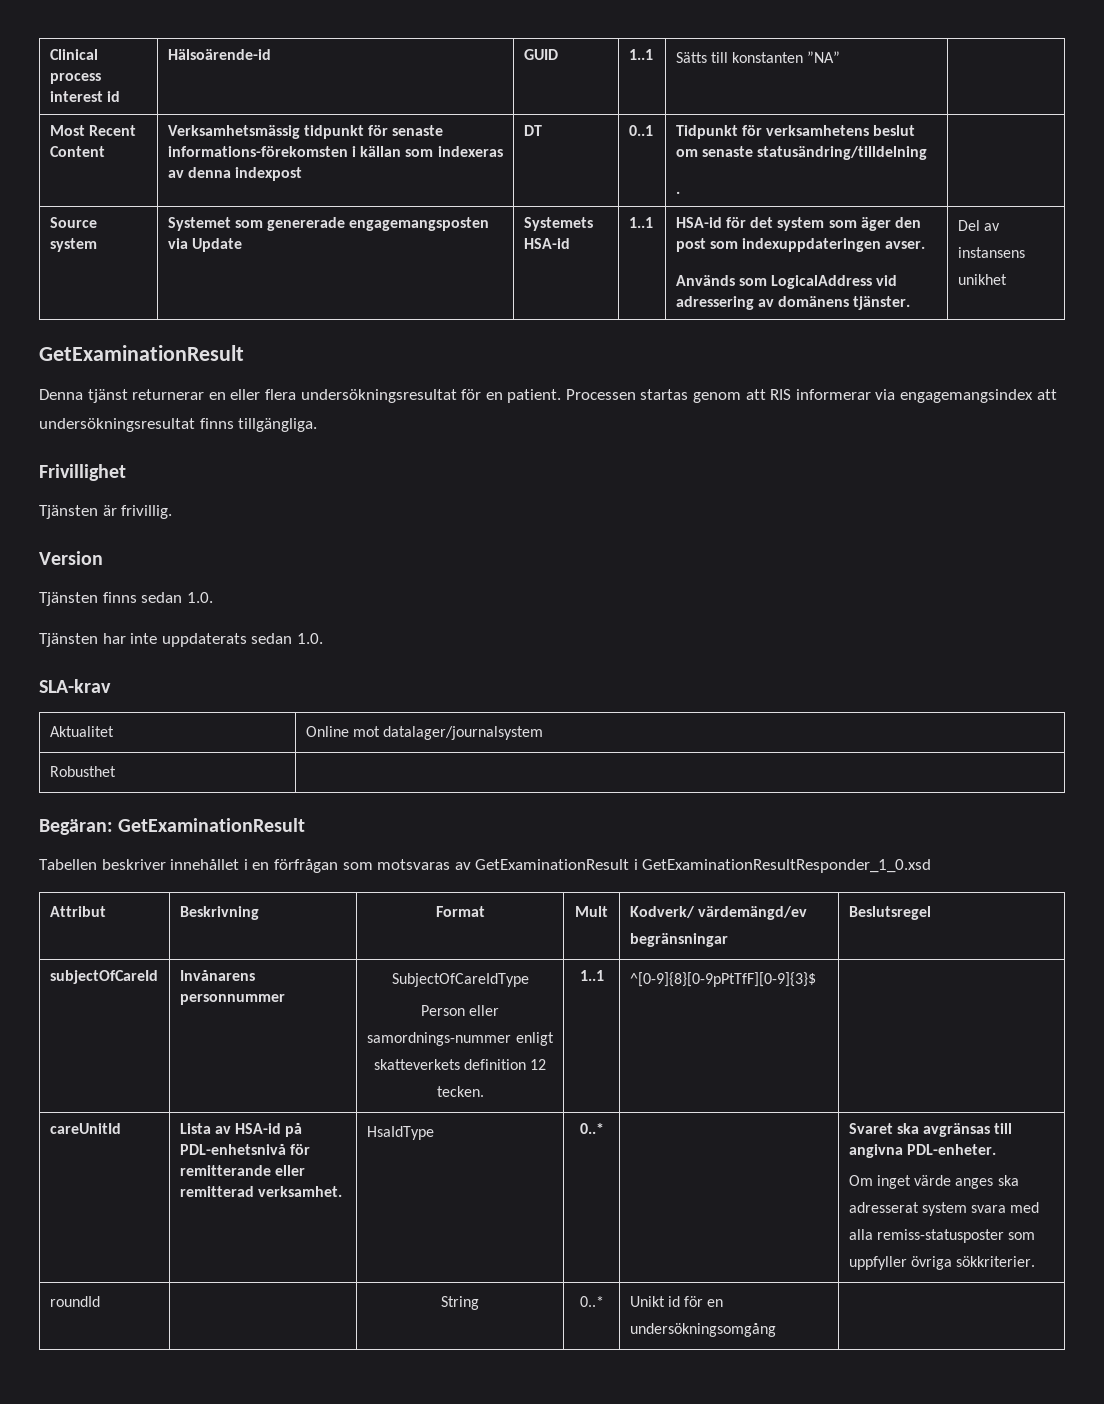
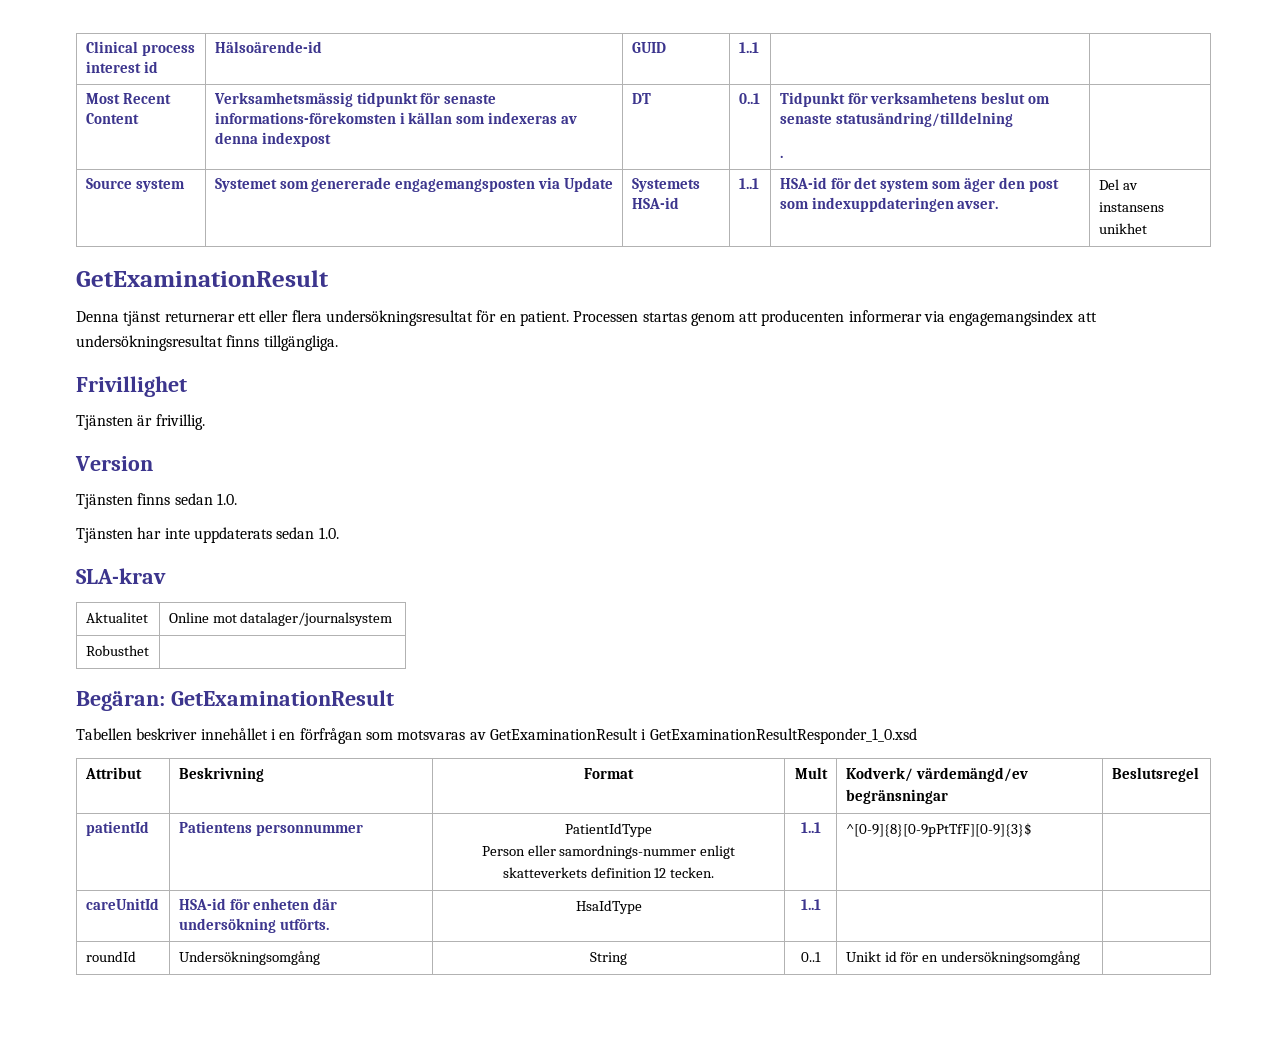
- Clinical process interest id | Hälsoärende-id | GUID | 1..1 | Sätts till konstanten ”NA” |
+ Clinical process interest id | Hälsoärende-id | GUID | 1..1 | |
- Source system | Systemet som genererade engagemangsposten via Update | Systemets HSA-id | 1..1 | HSA-id för det system som äger den post som indexuppdateringen avser.
- Används som LogicalAddress vid adressering av domänens tjänster. | Del av instansens unikhet
+ Source system | Systemet som genererade engagemangsposten via Update | Systemets HSA-id | 1..1 | HSA-id för det system som äger den post som indexuppdateringen avser. | Del av instansens unikhet
- Denna tjänst returnerar en eller flera undersökningsresultat för en patient.
+ Denna tjänst returnerar ett eller flera undersökningsresultat för en patient.
- Processen startas genom att RIS informerar via engagemangsindex att undersökningsresultat finns tillgängliga.
+ Processen startas genom att producenten informerar via engagemangsindex att undersökningsresultat finns tillgängliga.
- subjectOfCareId | Invånarens personnummer | SubjectOfCareIdType
+ patientId | Patientens personnummer | PatientIdType
- careUnitId | Lista av HSA-id på PDL-enhetsnivå för remitterande eller remitterad verksamhet. | HsaIdType | 0..* | | Svaret ska avgränsas till angivna PDL-enheter.
- Om inget värde anges ska adresserat system svara med alla remiss-statusposter som uppfyller övriga sökkriterier.
+ careUnitId | HSA-id för enheten där undersökning utförts. | HsaIdType | 1..1 | |
- roundId | | String | 0..* | Unikt id för en undersökningsomgång |
+ roundId | Undersökningsomgång | String | 0..1 | Unikt id för en undersökningsomgång |

